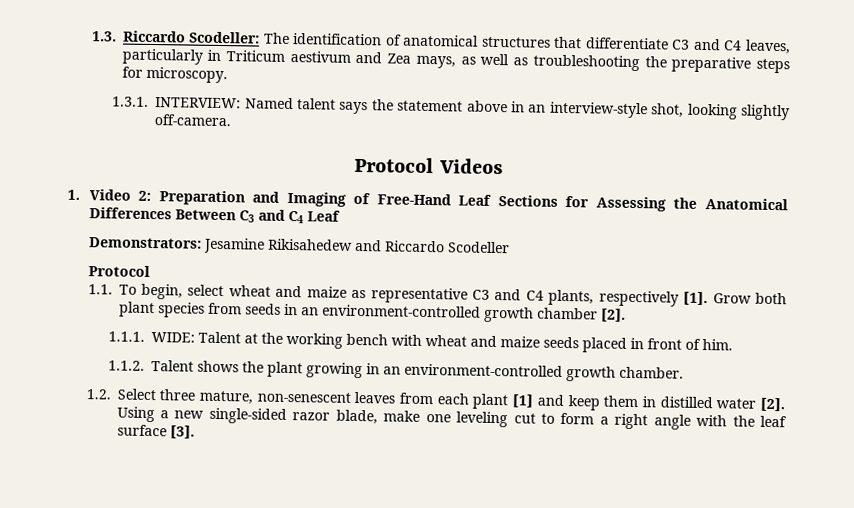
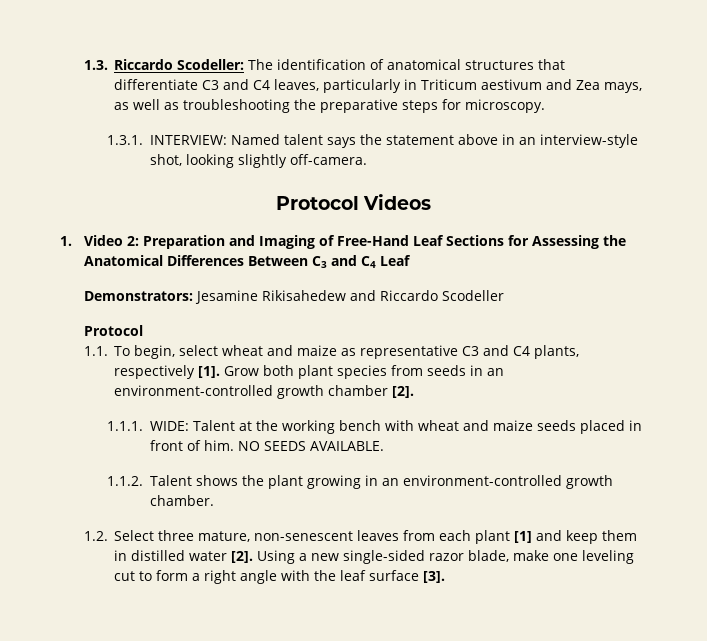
+ NO SEEDS AVAILABLE.

